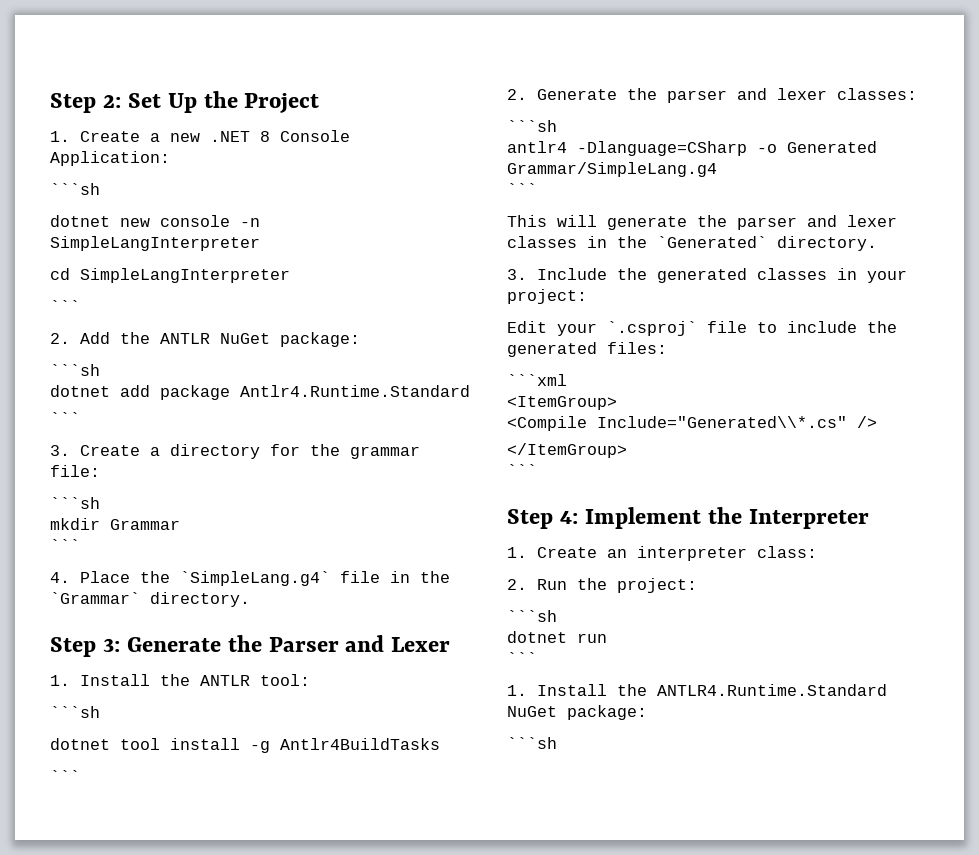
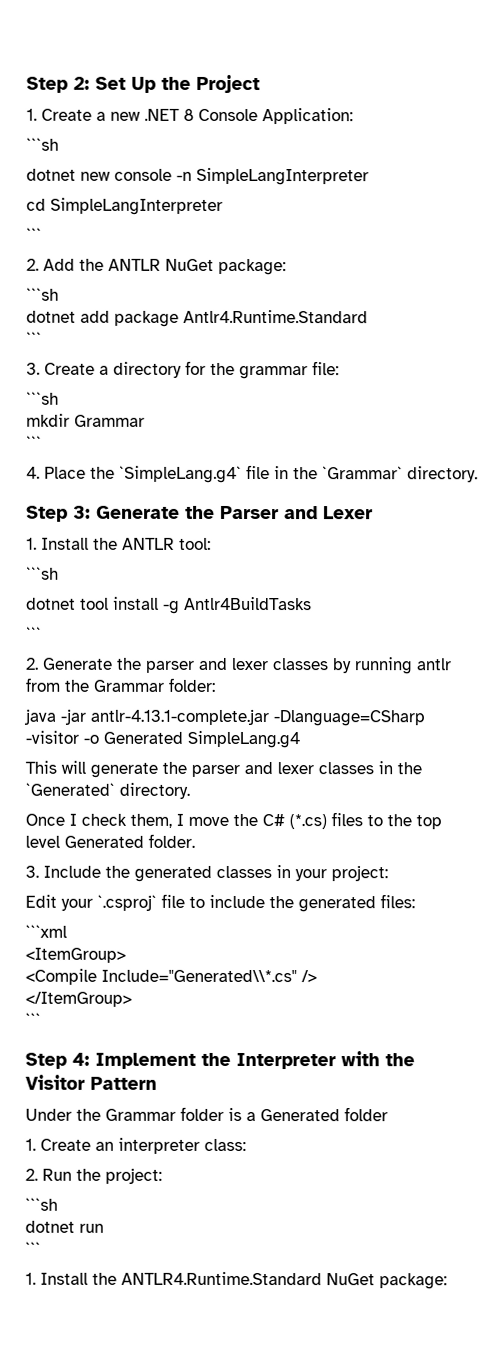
- 2. Generate the parser and lexer classes:
- ```sh
- antlr4 -Dlanguage=CSharp -o Generated Grammar/SimpleLang.g4
- ```
+ 2. Generate the parser and lexer classes by running antlr from the Grammar folder:
+ java -jar antlr-4.13.1-complete.jar -Dlanguage=CSharp -visitor -o Generated SimpleLang.g4
+ Once I check them, I move the C# (*.cs) files to the top level Generated folder.
- Step 4: Implement the Interpreter
+ Step 4: Implement the Interpreter with the Visitor Pattern
+ Under the Grammar folder is a Generated folder
  1. Install the ANTLR4.Runtime.Standard NuGet package:
- ```sh

